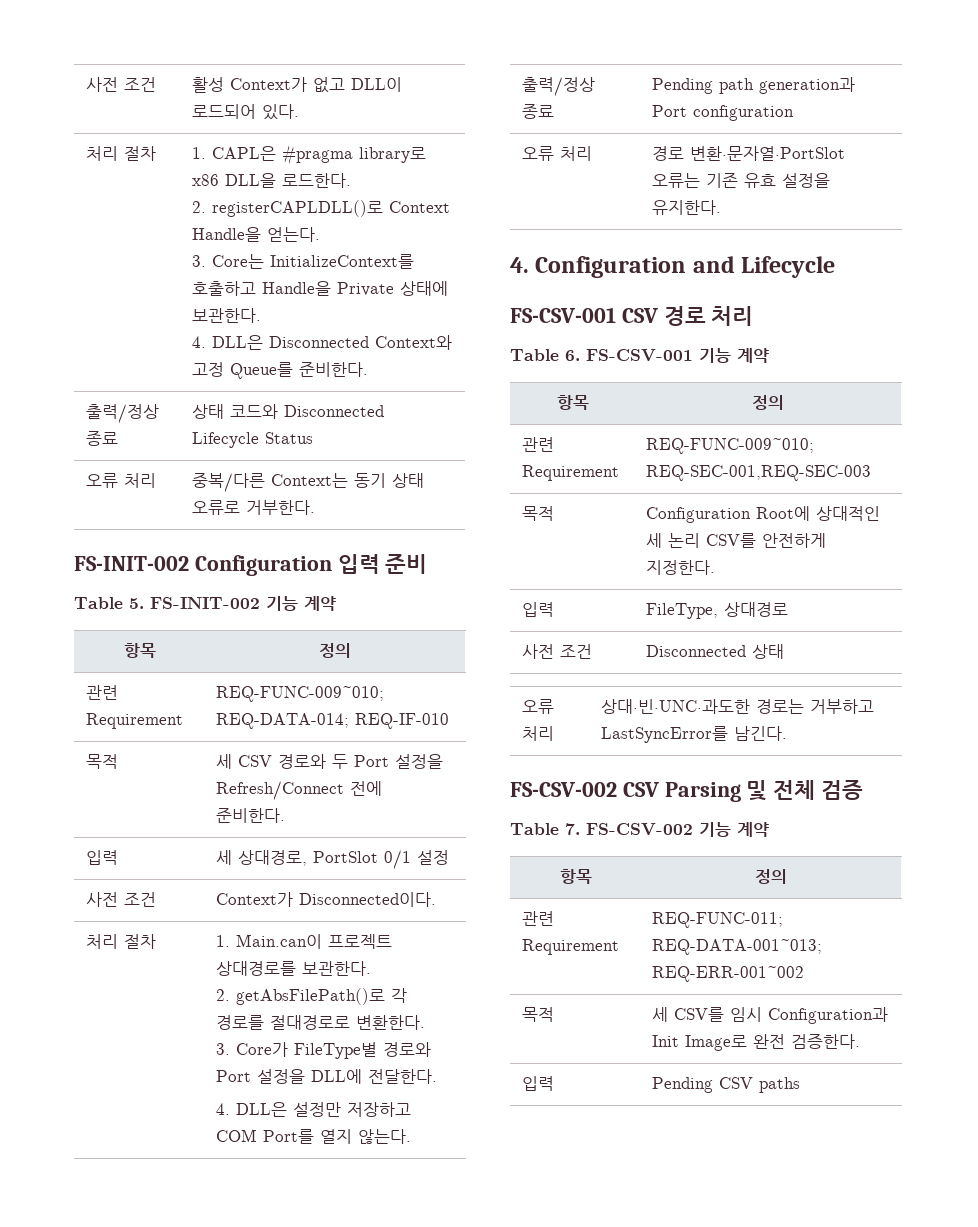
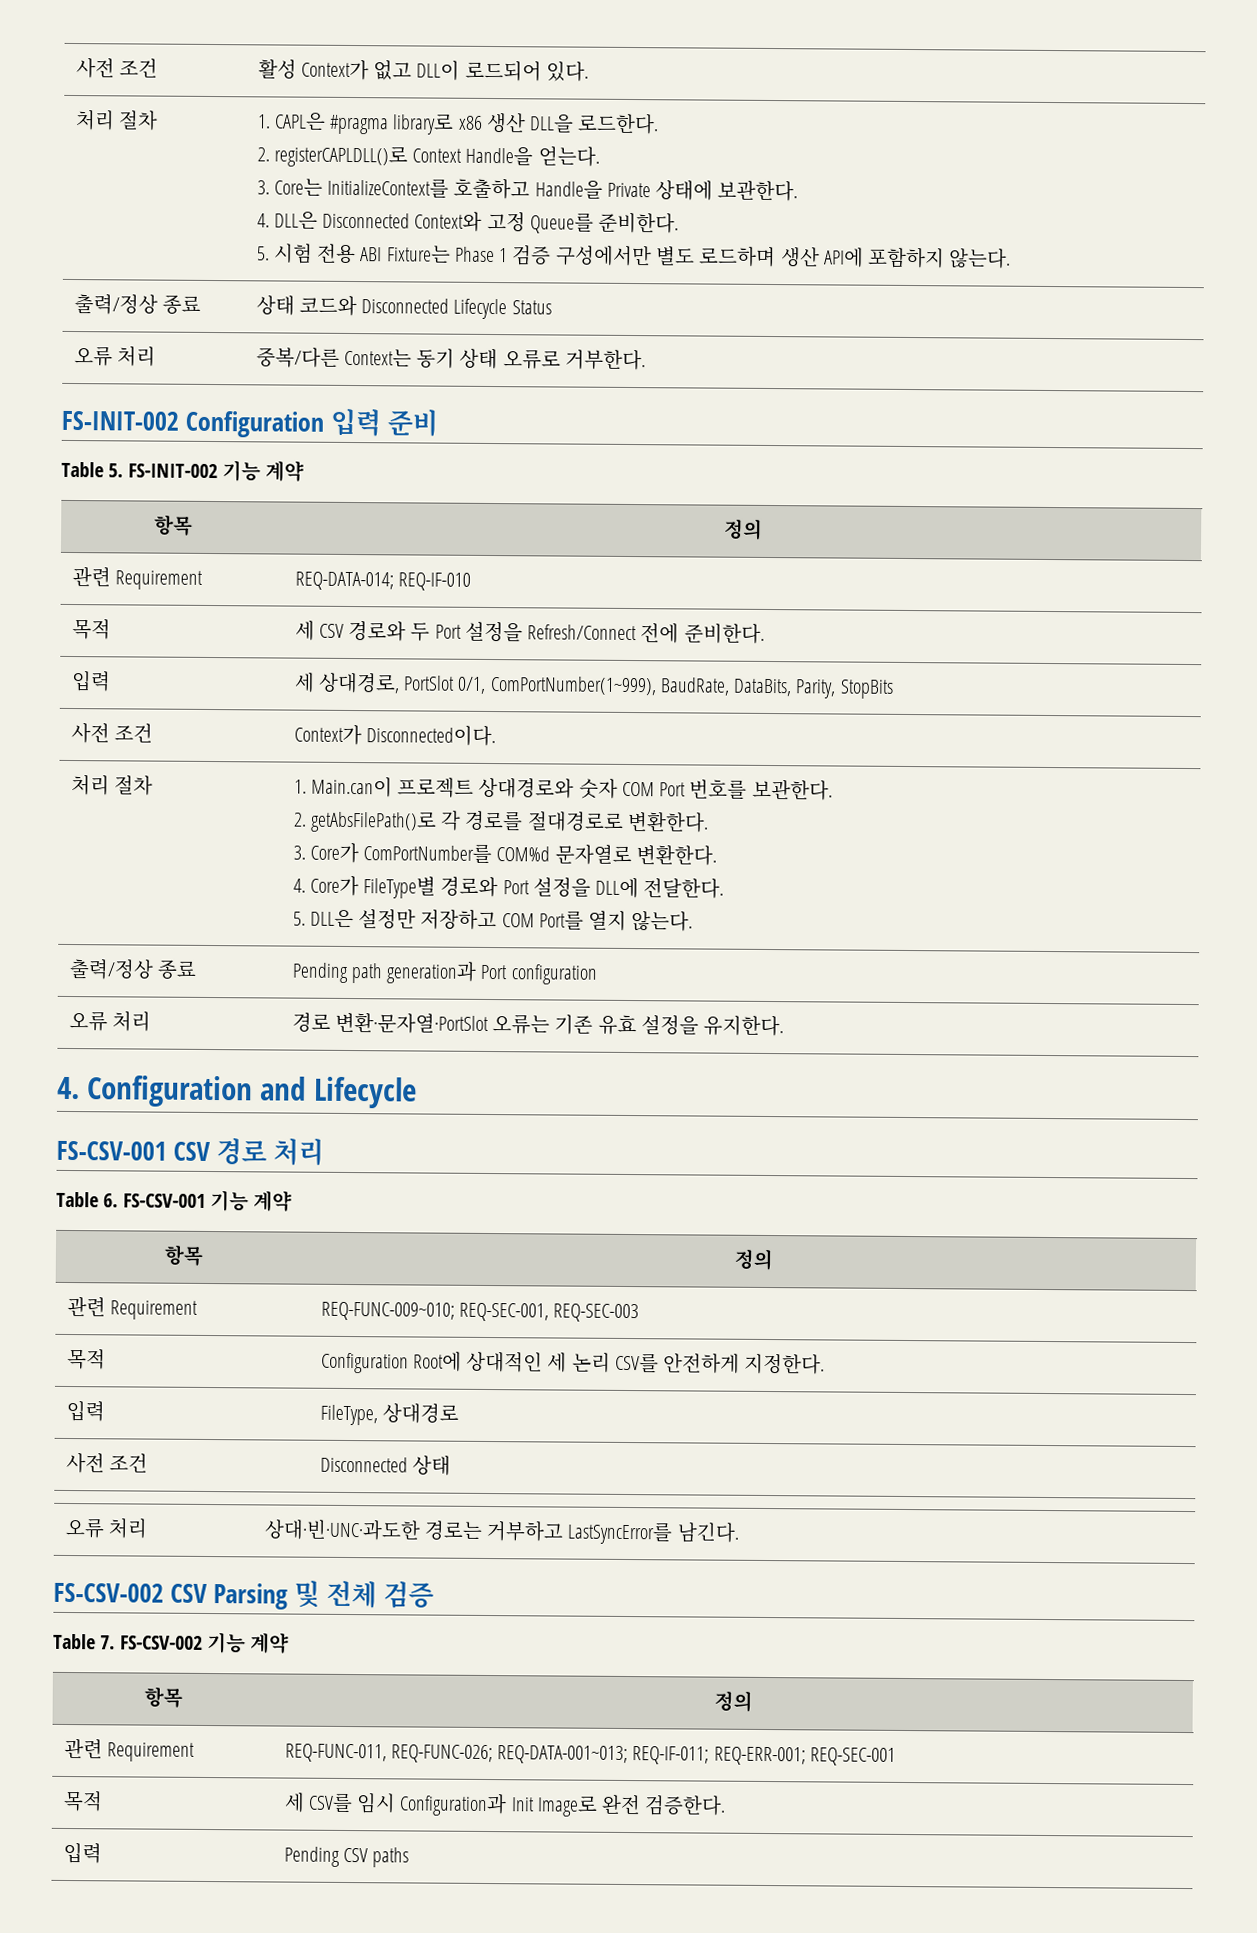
- 1. CAPL은 #pragma library로 x86 DLL을 로드한다.
+ 1. CAPL은 #pragma library로 x86 생산 DLL을 로드한다.
+ 5. 시험 전용 ABI Fixture는 Phase 1 검증 구성에서만 별도 로드하며 생산 API에 포함하지 않는다.
- 관련 Requirement | REQ-FUNC-009~010; REQ-DATA-014; REQ-IF-010
+ 관련 Requirement | REQ-DATA-014; REQ-IF-010
- 입력 | 세 상대경로, PortSlot 0/1 설정
+ 입력 | 세 상대경로, PortSlot 0/1, ComPortNumber(1~999), BaudRate, DataBits, Parity, StopBits
- 처리 절차 | 1. Main.can이 프로젝트 상대경로를 보관한다.
+ 처리 절차 | 1. Main.can이 프로젝트 상대경로와 숫자 COM Port 번호를 보관한다.
  2. getAbsFilePath()로 각 경로를 절대경로로 변환한다.
- 3. Core가 FileType별 경로와 Port 설정을 DLL에 전달한다.
- 4. DLL은 설정만 저장하고 COM Port를 열지 않는다.
+ 3. Core가 ComPortNumber를 COM%d 문자열로 변환한다.
+ 4. Core가 FileType별 경로와 Port 설정을 DLL에 전달한다.
+ 5. DLL은 설정만 저장하고 COM Port를 열지 않는다.
- 관련 Requirement | REQ-FUNC-009~010; REQ-SEC-001,REQ-SEC-003
+ 관련 Requirement | REQ-FUNC-009~010; REQ-SEC-001, REQ-SEC-003
- 관련 Requirement | REQ-FUNC-011; REQ-DATA-001~013; REQ-ERR-001~002
+ 관련 Requirement | REQ-FUNC-011, REQ-FUNC-026; REQ-DATA-001~013; REQ-IF-011; REQ-ERR-001; REQ-SEC-001

